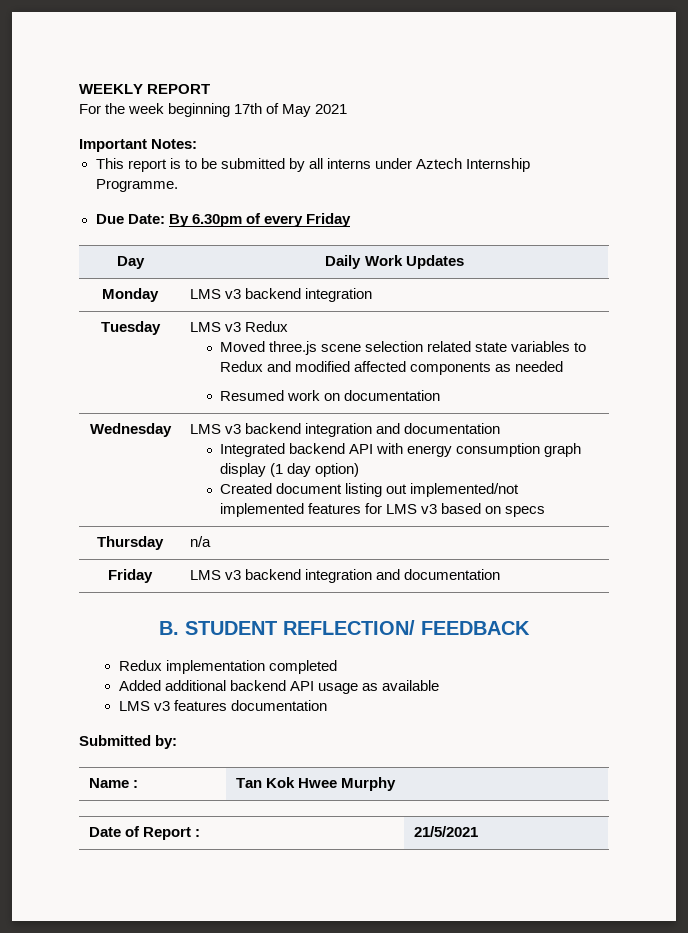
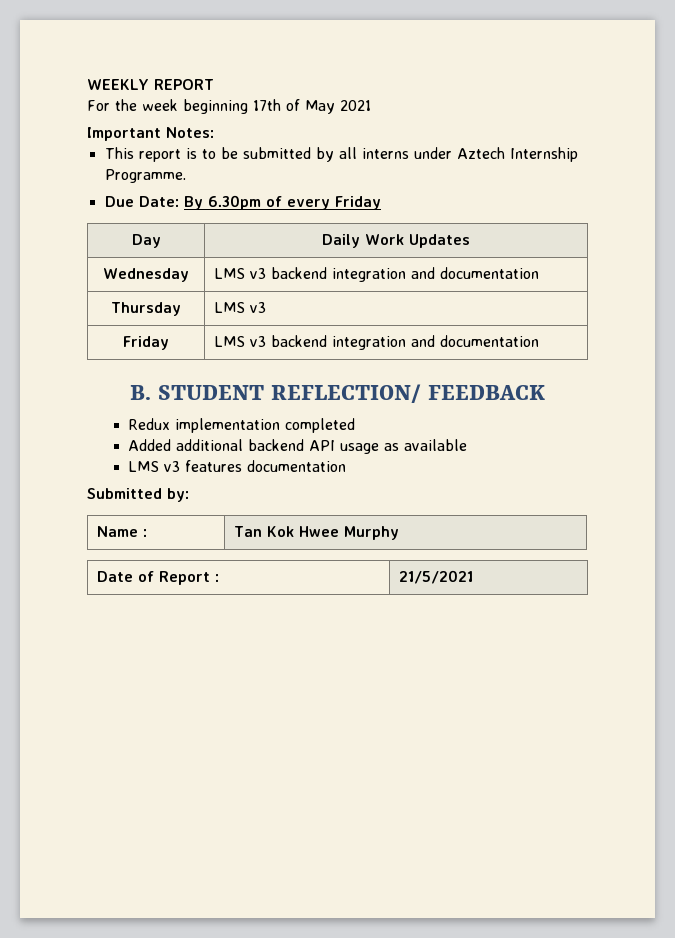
- Monday | LMS v3 backend integration
- Tuesday | LMS v3 Redux
- Moved three.js scene selection related state variables to Redux and modified affected components as needed
- Resumed work on documentation
  Wednesday | LMS v3 backend integration and documentation
- Integrated backend API with energy consumption graph display (1 day option)
- Created document listing out implemented/not implemented features for LMS v3 based on specs
- Thursday | n/a
+ Thursday | LMS v3

